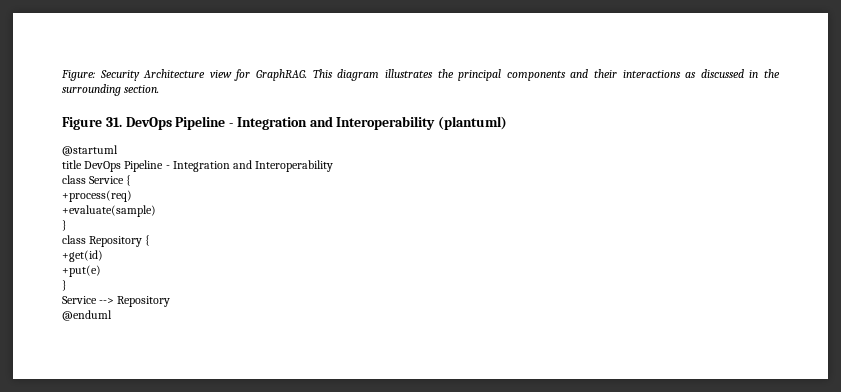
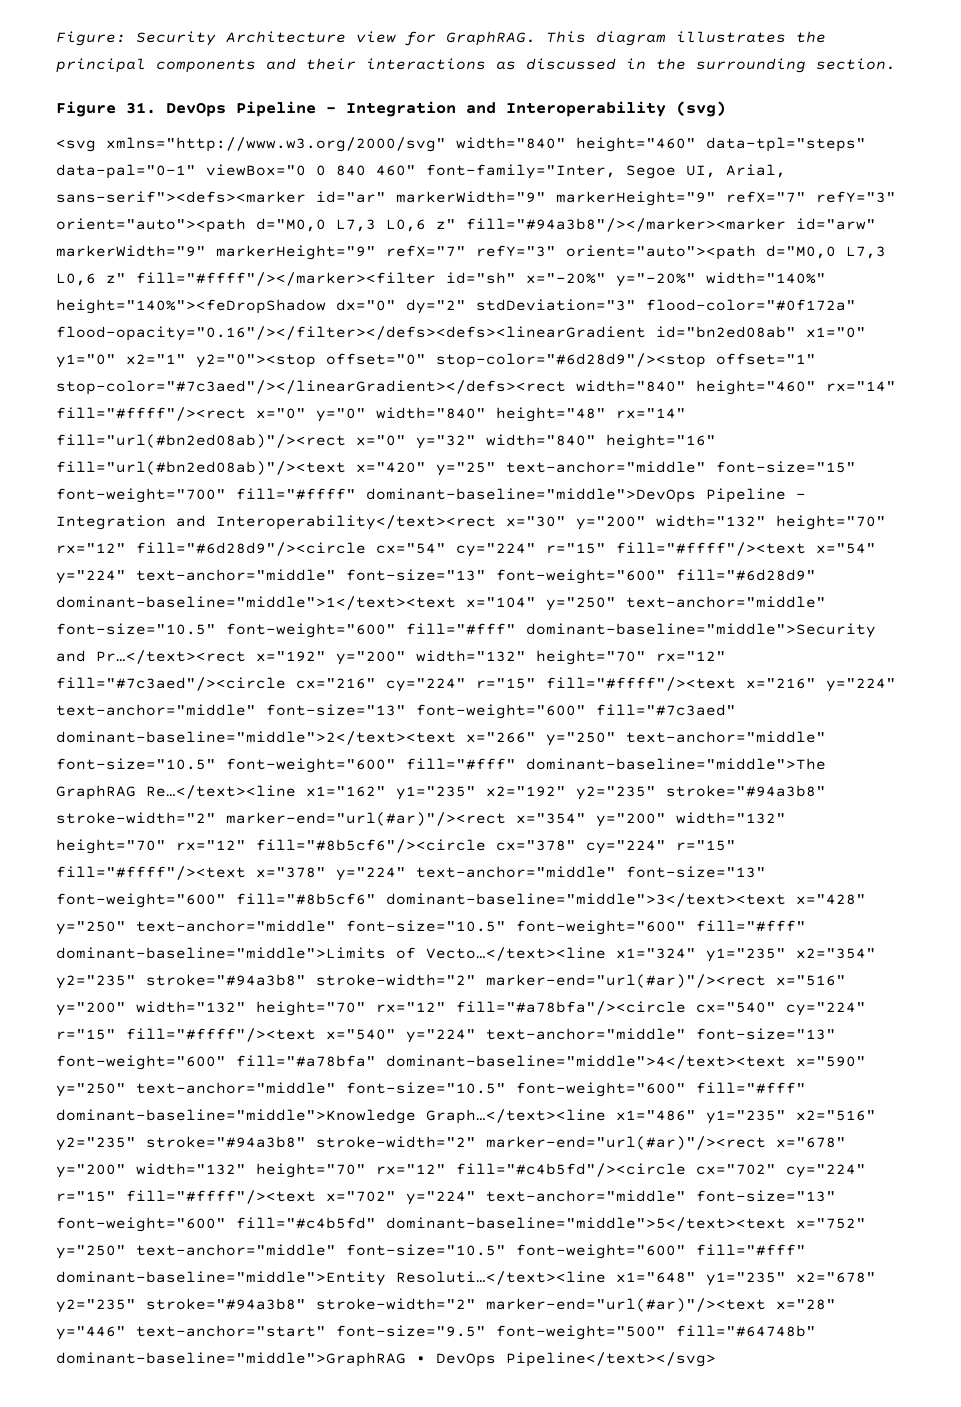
- Figure 31. DevOps Pipeline - Integration and Interoperability (plantuml)
- @startuml
- title DevOps Pipeline - Integration and Interoperability
- class Service {
- +process(req)
- +evaluate(sample)
- }
- class Repository {
- +get(id)
- +put(e)
- }
- Service --> Repository
- @enduml
+ Figure 31. DevOps Pipeline - Integration and Interoperability (svg)
+ <svg xmlns="http://www.w3.org/2000/svg" width="840" height="460" data-tpl="steps" data-pal="0-1" viewBox="0 0 840 460" font-family="Inter, Segoe UI, Arial, sans-serif"><defs><marker id="ar" markerWidth="9" markerHeight="9" refX="7" refY="3" orient="auto"><path d="M0,0 L7,3 L0,6 z" fill="#94a3b8"/></marker><marker id="arw" markerWidth="9" markerHeight="9" refX="7" refY="3" orient="auto"><path d="M0,0 L7,3 L0,6 z" fill="#ffff"/></marker><filter id="sh" x="-20%" y="-20%" width="140%" height="140%"><feDropShadow dx="0" dy="2" stdDeviation="3" flood-color="#0f172a" flood-opacity="0.16"/></filter></defs><defs><linearGradient id="bn2ed08ab" x1="0" y1="0" x2="1" y2="0"><stop offset="0" stop-color="#6d28d9"/><stop offset="1" stop-color="#7c3aed"/></linearGradient></defs><rect width="840" height="460" rx="14" fill="#ffff"/><rect x="0" y="0" width="840" height="48" rx="14" fill="url(#bn2ed08ab)"/><rect x="0" y="32" width="840" height="16" fill="url(#bn2ed08ab)"/><text x="420" y="25" text-anchor="middle" font-size="15" font-weight="700" fill="#ffff" dominant-baseline="middle">DevOps Pipeline - Integration and Interoperability</text><rect x="30" y="200" width="132" height="70" rx="12" fill="#6d28d9"/><circle cx="54" cy="224" r="15" fill="#ffff"/><text x="54" y="224" text-anchor="middle" font-size="13" font-weight="600" fill="#6d28d9" dominant-baseline="middle">1</text><text x="104" y="250" text-anchor="middle" font-size="10.5" font-weight="600" fill="#fff" dominant-baseline="middle">Security and Pr…</text><rect x="192" y="200" width="132" height="70" rx="12" fill="#7c3aed"/><circle cx="216" cy="224" r="15" fill="#ffff"/><text x="216" y="224" text-anchor="middle" font-size="13" font-weight="600" fill="#7c3aed" dominant-baseline="middle">2</text><text x="266" y="250" text-anchor="middle" font-size="10.5" font-weight="600" fill="#fff" dominant-baseline="middle">The GraphRAG Re…</text><line x1="162" y1="235" x2="192" y2="235" stroke="#94a3b8" stroke-width="2" marker-end="url(#ar)"/><rect x="354" y="200" width="132" height="70" rx="12" fill="#8b5cf6"/><circle cx="378" cy="224" r="15" fill="#ffff"/><text x="378" y="224" text-anchor="middle" font-size="13" font-weight="600" fill="#8b5cf6" dominant-baseline="middle">3</text><text x="428" y="250" text-anchor="middle" font-size="10.5" font-weight="600" fill="#fff" dominant-baseline="middle">Limits of Vecto…</text><line x1="324" y1="235" x2="354" y2="235" stroke="#94a3b8" stroke-width="2" marker-end="url(#ar)"/><rect x="516" y="200" width="132" height="70" rx="12" fill="#a78bfa"/><circle cx="540" cy="224" r="15" fill="#ffff"/><text x="540" y="224" text-anchor="middle" font-size="13" font-weight="600" fill="#a78bfa" dominant-baseline="middle">4</text><text x="590" y="250" text-anchor="middle" font-size="10.5" font-weight="600" fill="#fff" dominant-baseline="middle">Knowledge Graph…</text><line x1="486" y1="235" x2="516" y2="235" stroke="#94a3b8" stroke-width="2" marker-end="url(#ar)"/><rect x="678" y="200" width="132" height="70" rx="12" fill="#c4b5fd"/><circle cx="702" cy="224" r="15" fill="#ffff"/><text x="702" y="224" text-anchor="middle" font-size="13" font-weight="600" fill="#c4b5fd" dominant-baseline="middle">5</text><text x="752" y="250" text-anchor="middle" font-size="10.5" font-weight="600" fill="#fff" dominant-baseline="middle">Entity Resoluti…</text><line x1="648" y1="235" x2="678" y2="235" stroke="#94a3b8" stroke-width="2" marker-end="url(#ar)"/><text x="28" y="446" text-anchor="start" font-size="9.5" font-weight="500" fill="#64748b" dominant-baseline="middle">GraphRAG • DevOps Pipeline</text></svg>

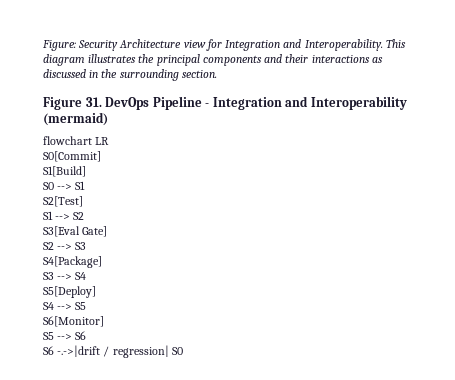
- Figure: Security Architecture view for GraphRAG.
+ Figure: Security Architecture view for Integration and Interoperability.
- Figure 31. DevOps Pipeline - Integration and Interoperability (svg)
- <svg xmlns="http://www.w3.org/2000/svg" width="840" height="460" data-tpl="steps" data-pal="0-1" viewBox="0 0 840 460" font-family="Inter, Segoe UI, Arial, sans-serif"><defs><marker id="ar" markerWidth="9" markerHeight="9" refX="7" refY="3" orient="auto"><path d="M0,0 L7,3 L0,6 z" fill="#94a3b8"/></marker><marker id="arw" markerWidth="9" markerHeight="9" refX="7" refY="3" orient="auto"><path d="M0,0 L7,3 L0,6 z" fill="#ffff"/></marker><filter id="sh" x="-20%" y="-20%" width="140%" height="140%"><feDropShadow dx="0" dy="2" stdDeviation="3" flood-color="#0f172a" flood-opacity="0.16"/></filter></defs><defs><linearGradient id="bn2ed08ab" x1="0" y1="0" x2="1" y2="0"><stop offset="0" stop-color="#6d28d9"/><stop offset="1" stop-color="#7c3aed"/></linearGradient></defs><rect width="840" height="460" rx="14" fill="#ffff"/><rect x="0" y="0" width="840" height="48" rx="14" fill="url(#bn2ed08ab)"/><rect x="0" y="32" width="840" height="16" fill="url(#bn2ed08ab)"/><text x="420" y="25" text-anchor="middle" font-size="15" font-weight="700" fill="#ffff" dominant-baseline="middle">DevOps Pipeline - Integration and Interoperability</text><rect x="30" y="200" width="132" height="70" rx="12" fill="#6d28d9"/><circle cx="54" cy="224" r="15" fill="#ffff"/><text x="54" y="224" text-anchor="middle" font-size="13" font-weight="600" fill="#6d28d9" dominant-baseline="middle">1</text><text x="104" y="250" text-anchor="middle" font-size="10.5" font-weight="600" fill="#fff" dominant-baseline="middle">Security and Pr…</text><rect x="192" y="200" width="132" height="70" rx="12" fill="#7c3aed"/><circle cx="216" cy="224" r="15" fill="#ffff"/><text x="216" y="224" text-anchor="middle" font-size="13" font-weight="600" fill="#7c3aed" dominant-baseline="middle">2</text><text x="266" y="250" text-anchor="middle" font-size="10.5" font-weight="600" fill="#fff" dominant-baseline="middle">The GraphRAG Re…</text><line x1="162" y1="235" x2="192" y2="235" stroke="#94a3b8" stroke-width="2" marker-end="url(#ar)"/><rect x="354" y="200" width="132" height="70" rx="12" fill="#8b5cf6"/><circle cx="378" cy="224" r="15" fill="#ffff"/><text x="378" y="224" text-anchor="middle" font-size="13" font-weight="600" fill="#8b5cf6" dominant-baseline="middle">3</text><text x="428" y="250" text-anchor="middle" font-size="10.5" font-weight="600" fill="#fff" dominant-baseline="middle">Limits of Vecto…</text><line x1="324" y1="235" x2="354" y2="235" stroke="#94a3b8" stroke-width="2" marker-end="url(#ar)"/><rect x="516" y="200" width="132" height="70" rx="12" fill="#a78bfa"/><circle cx="540" cy="224" r="15" fill="#ffff"/><text x="540" y="224" text-anchor="middle" font-size="13" font-weight="600" fill="#a78bfa" dominant-baseline="middle">4</text><text x="590" y="250" text-anchor="middle" font-size="10.5" font-weight="600" fill="#fff" dominant-baseline="middle">Knowledge Graph…</text><line x1="486" y1="235" x2="516" y2="235" stroke="#94a3b8" stroke-width="2" marker-end="url(#ar)"/><rect x="678" y="200" width="132" height="70" rx="12" fill="#c4b5fd"/><circle cx="702" cy="224" r="15" fill="#ffff"/><text x="702" y="224" text-anchor="middle" font-size="13" font-weight="600" fill="#c4b5fd" dominant-baseline="middle">5</text><text x="752" y="250" text-anchor="middle" font-size="10.5" font-weight="600" fill="#fff" dominant-baseline="middle">Entity Resoluti…</text><line x1="648" y1="235" x2="678" y2="235" stroke="#94a3b8" stroke-width="2" marker-end="url(#ar)"/><text x="28" y="446" text-anchor="start" font-size="9.5" font-weight="500" fill="#64748b" dominant-baseline="middle">GraphRAG • DevOps Pipeline</text></svg>
+ Figure 31. DevOps Pipeline - Integration and Interoperability (mermaid)
+ flowchart LR
+ S0[Commit]
+ S1[Build]
+ S0 --> S1
+ S2[Test]
+ S1 --> S2
+ S3[Eval Gate]
+ S2 --> S3
+ S4[Package]
+ S3 --> S4
+ S5[Deploy]
+ S4 --> S5
+ S6[Monitor]
+ S5 --> S6
+ S6 -.->|drift / regression| S0

